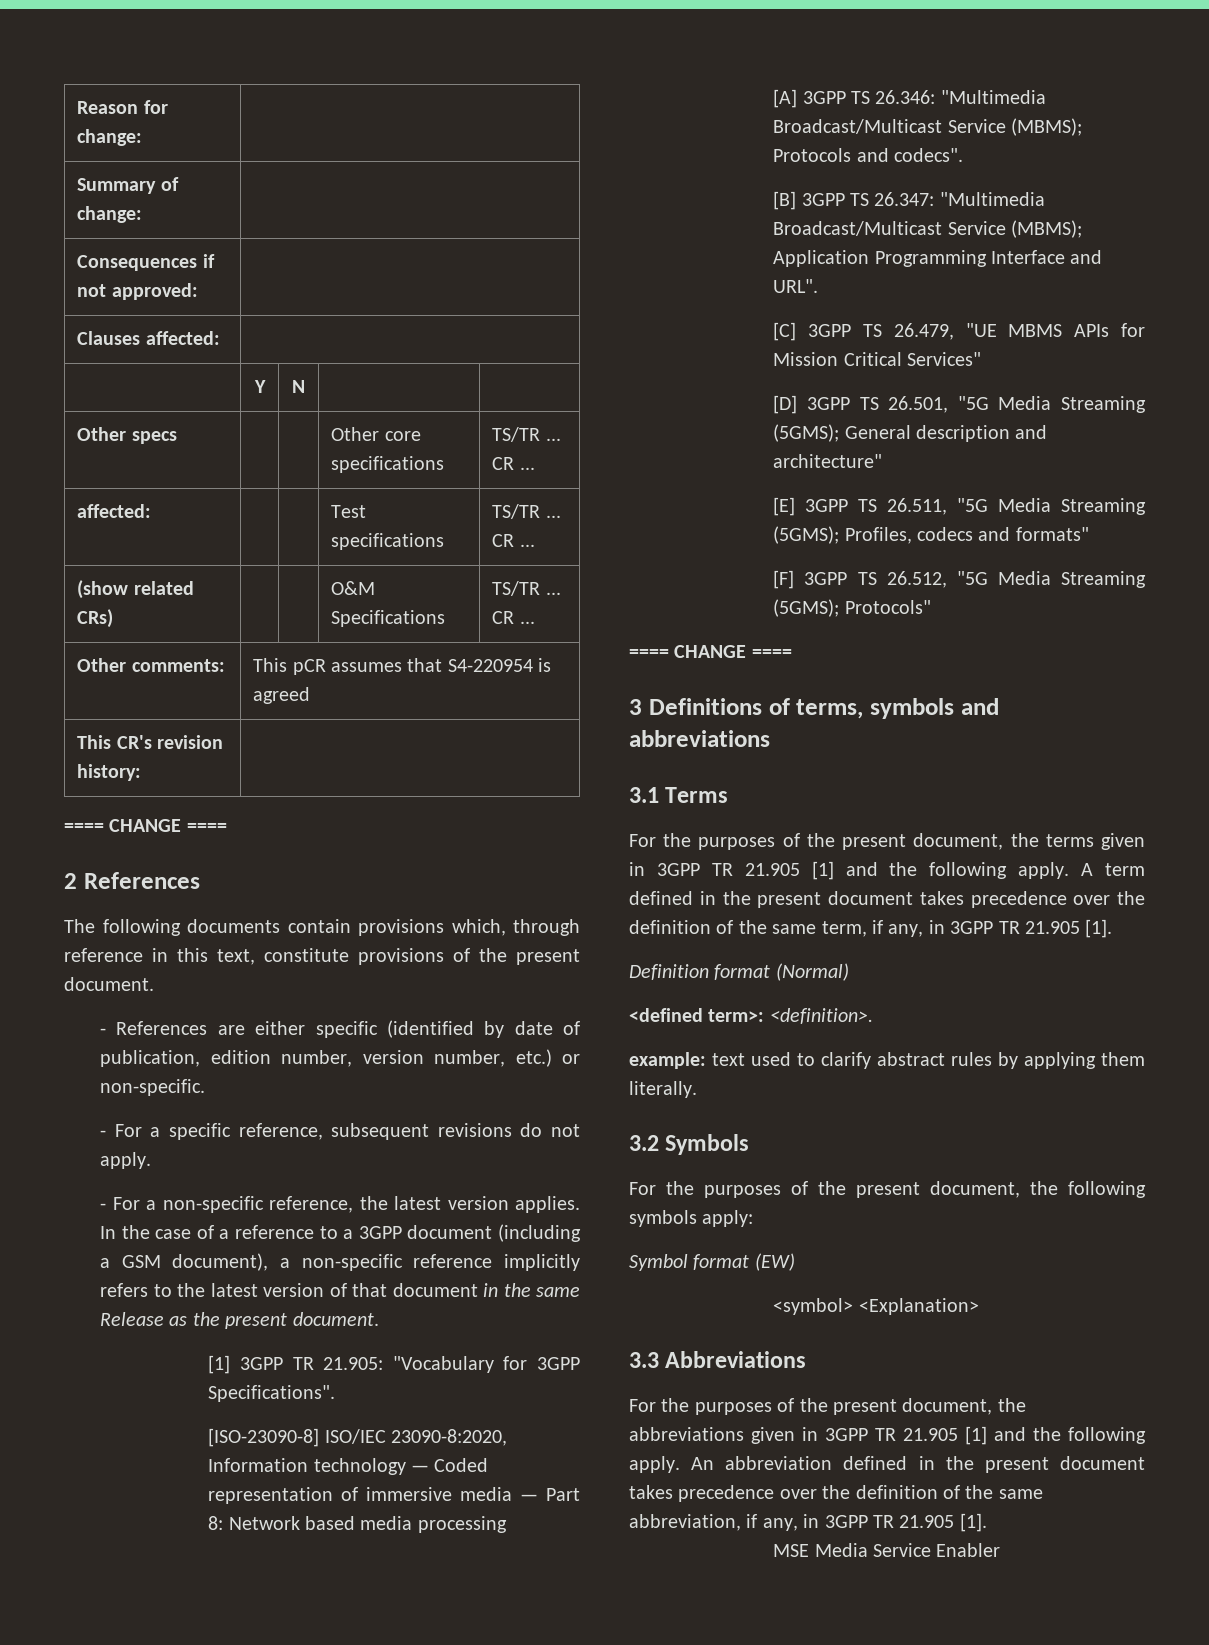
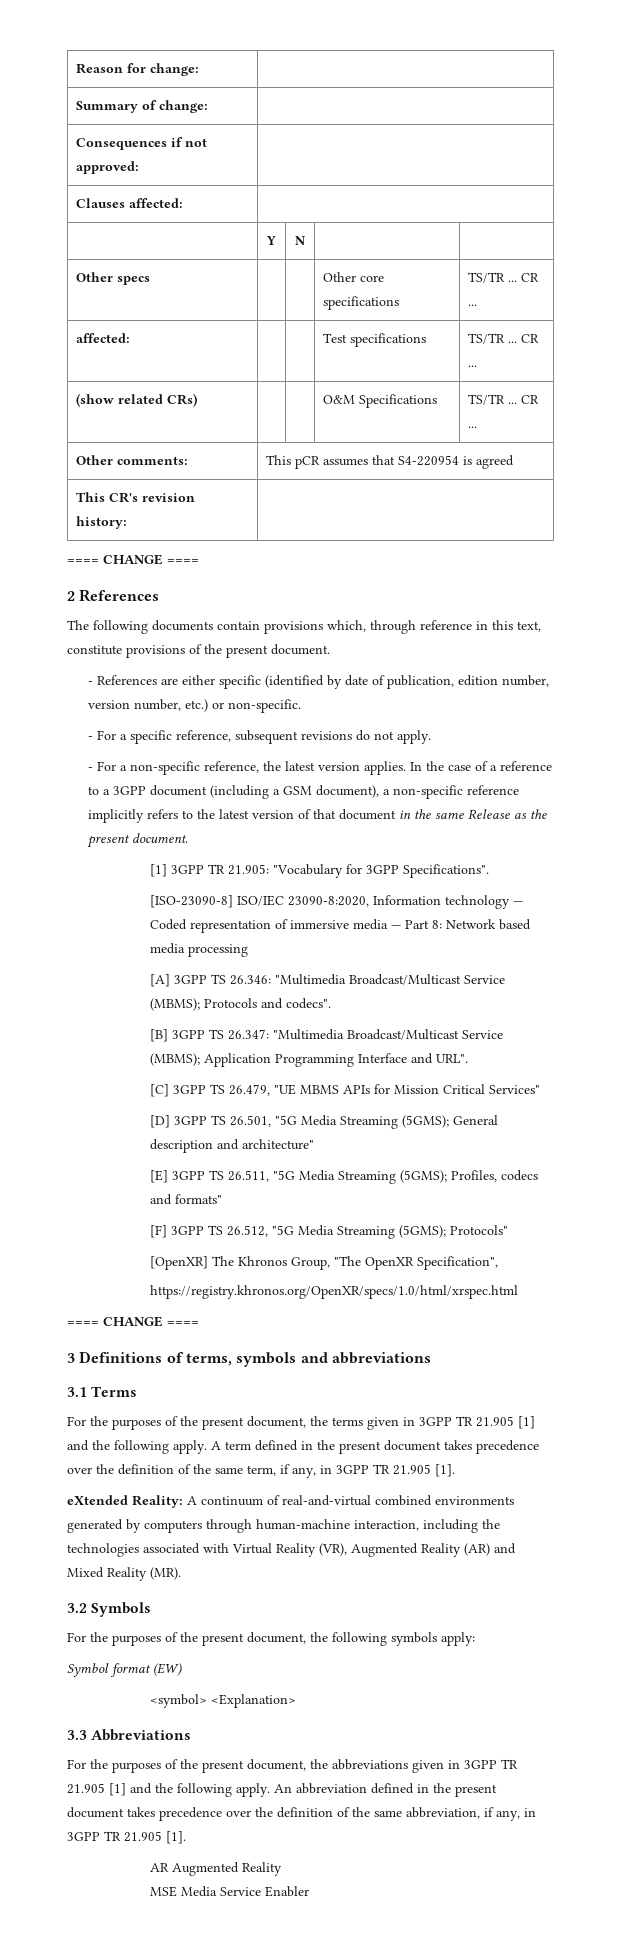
+ [OpenXR] The Khronos Group, "The OpenXR Specification",
+ https://registry.khronos.org/OpenXR/specs/1.0/html/xrspec.html
- Definition format (Normal)
- <defined term>: <definition>.
- example: text used to clarify abstract rules by applying them literally.
+ eXtended Reality: A continuum of real-and-virtual combined environments generated by computers through human-machine interaction, including the technologies associated with Virtual Reality (VR), Augmented Reality (AR) and Mixed Reality (MR).
+ AR Augmented Reality

